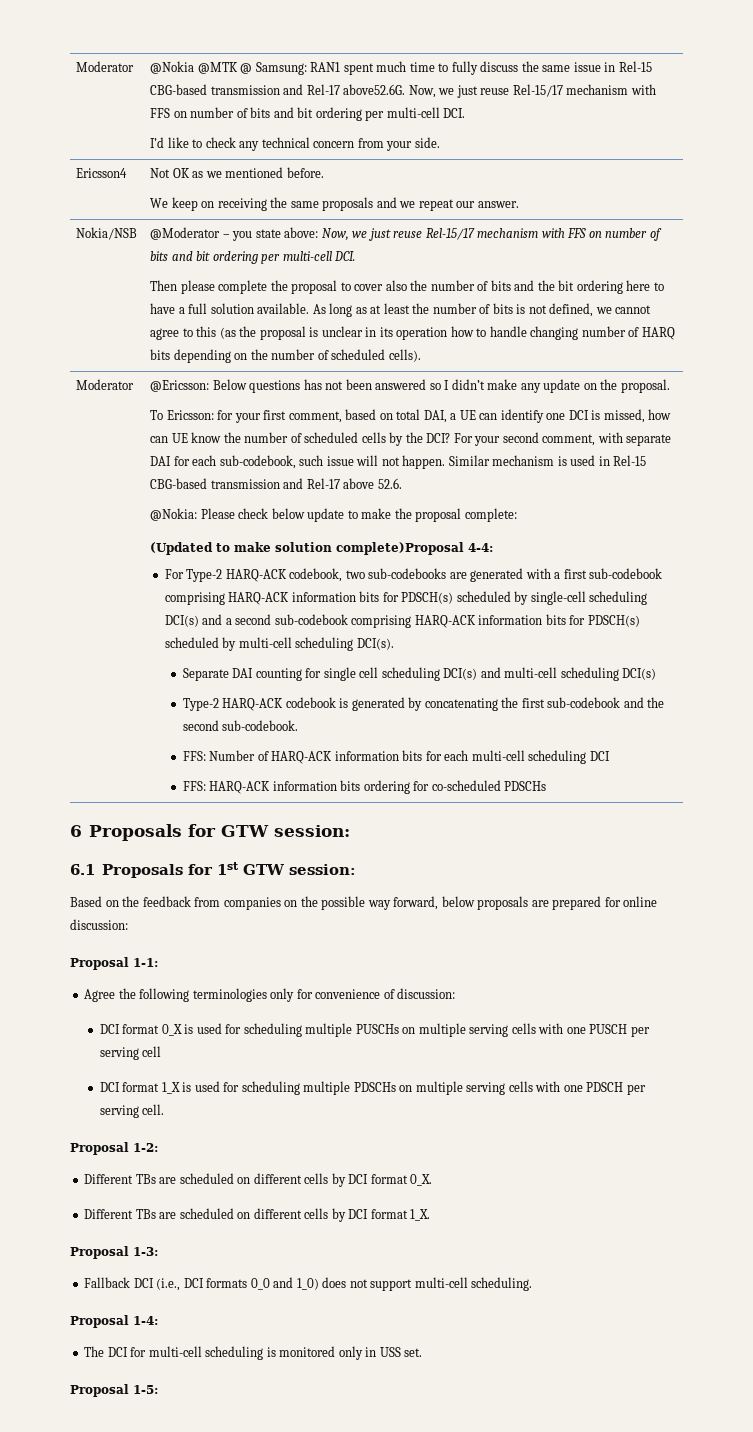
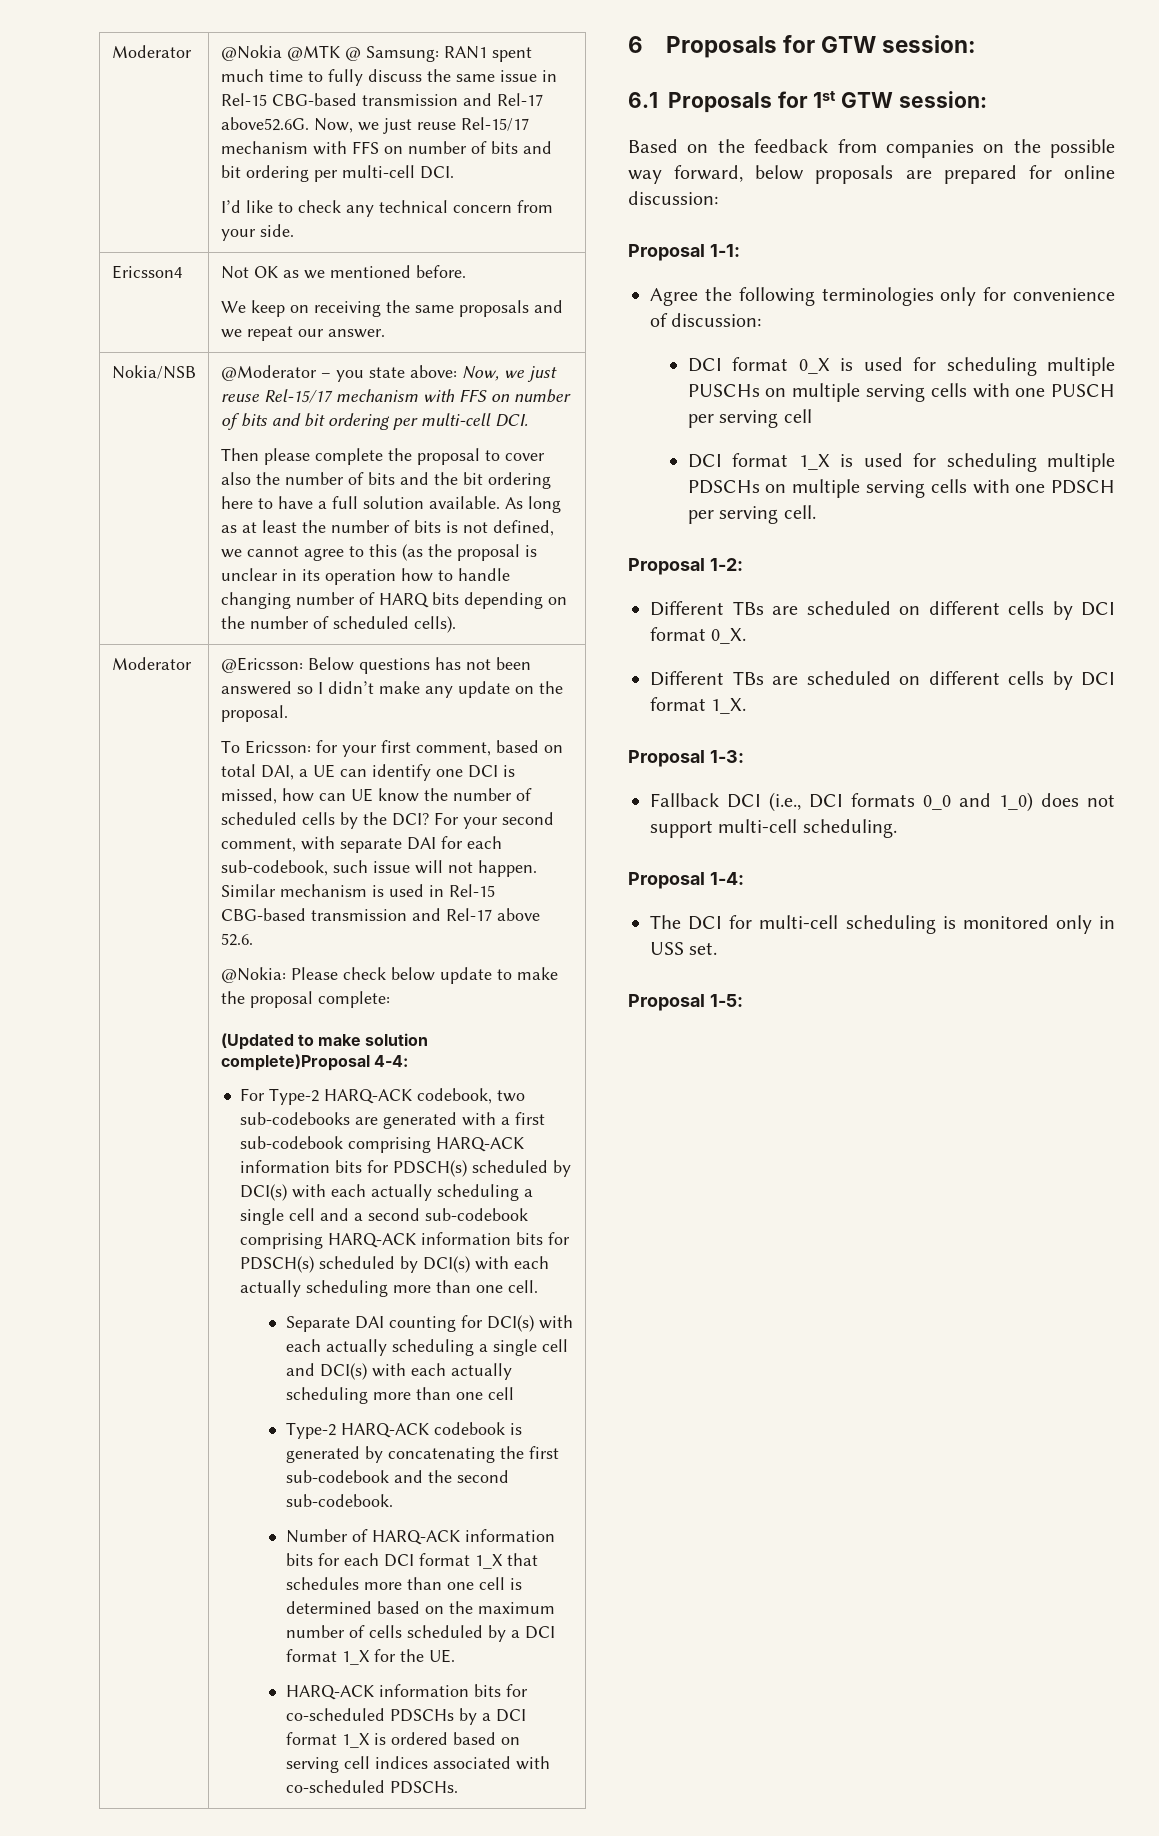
- For Type-2 HARQ-ACK codebook, two sub-codebooks are generated with a first sub-codebook comprising HARQ-ACK information bits for PDSCH(s) scheduled by single-cell scheduling DCI(s) and a second sub-codebook comprising HARQ-ACK information bits for PDSCH(s) scheduled by multi-cell scheduling DCI(s).
- Separate DAI counting for single cell scheduling DCI(s) and multi-cell scheduling DCI(s)
+ For Type-2 HARQ-ACK codebook, two sub-codebooks are generated with a first sub-codebook comprising HARQ-ACK information bits for PDSCH(s) scheduled by DCI(s) with each actually scheduling a single cell and a second sub-codebook comprising HARQ-ACK information bits for PDSCH(s) scheduled by DCI(s) with each actually scheduling more than one cell.
+ Separate DAI counting for DCI(s) with each actually scheduling a single cell and DCI(s) with each actually scheduling more than one cell
- FFS: Number of HARQ-ACK information bits for each multi-cell scheduling DCI
- FFS: HARQ-ACK information bits ordering for co-scheduled PDSCHs
+ Number of HARQ-ACK information bits for each DCI format 1_X that schedules more than one cell is determined based on the maximum number of cells scheduled by a DCI format 1_X for the UE.
+ HARQ-ACK information bits for co-scheduled PDSCHs by a DCI format 1_X is ordered based on serving cell indices associated with co-scheduled PDSCHs.

